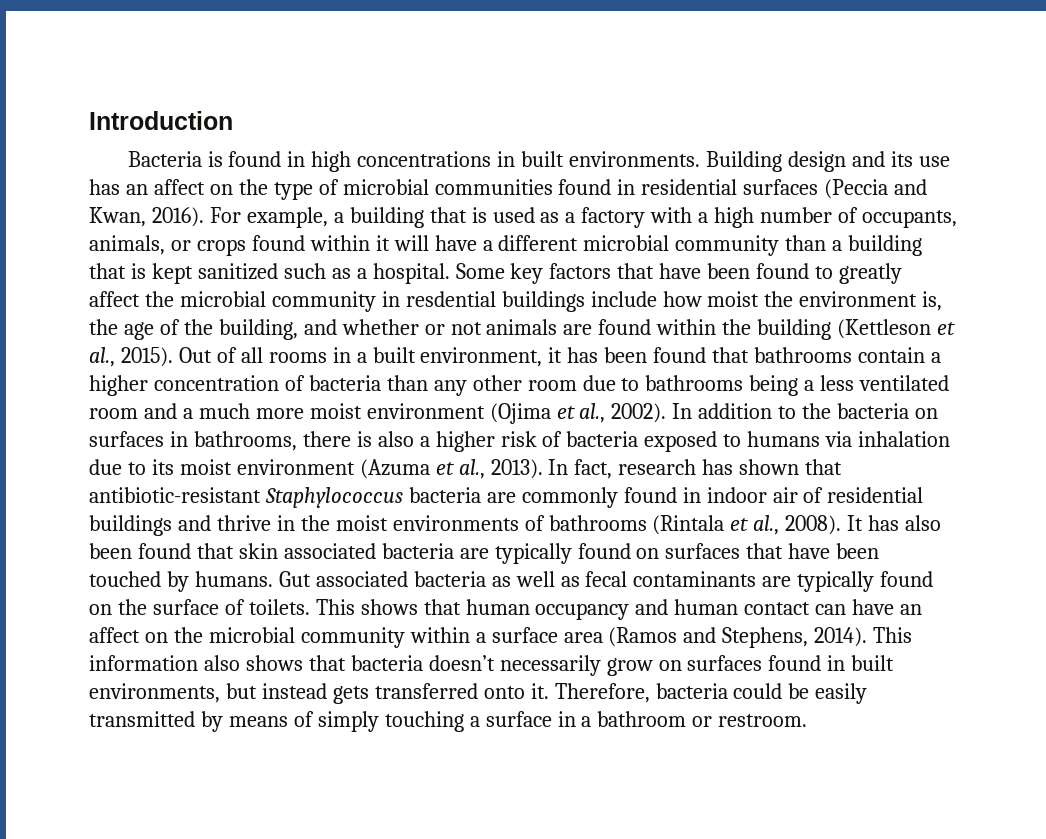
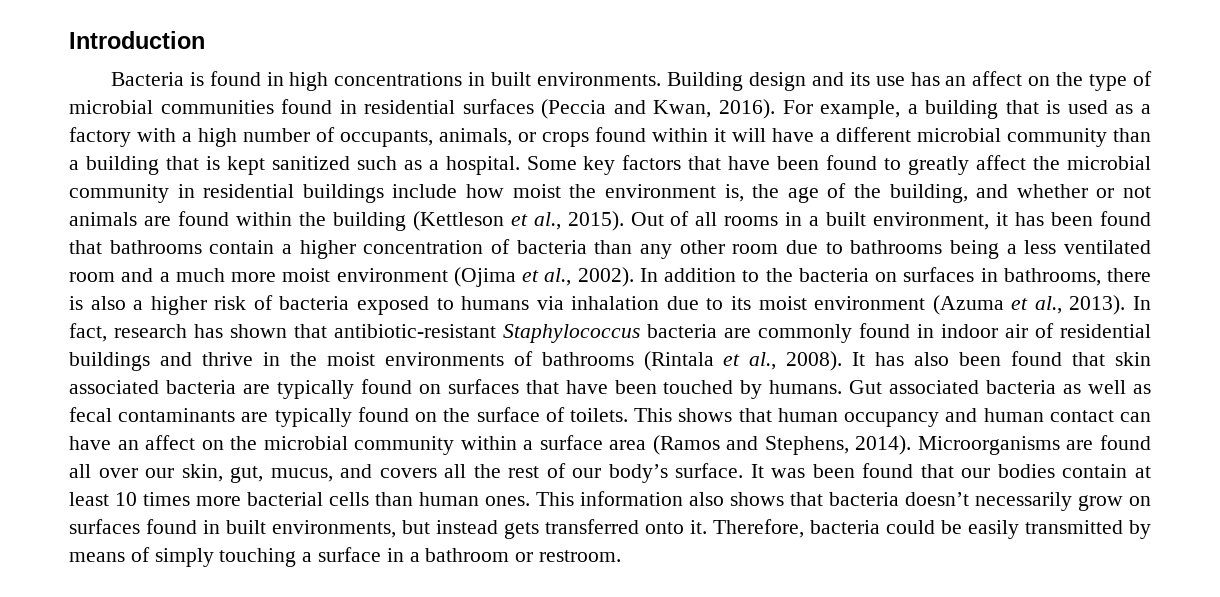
- Some key factors that have been found to greatly affect the microbial community in resdential buildings include how moist the environment is, the age of the building, and whether or not animals are found within the building (Kettleson et al., 2015).
+ Some key factors that have been found to greatly affect the microbial community in residential buildings include how moist the environment is, the age of the building, and whether or not animals are found within the building (Kettleson et al., 2015).
+ Microorganisms are found all over our skin, gut, mucus, and covers all the rest of our body’s surface. It was been found that our bodies contain at least 10 times more bacterial cells than human ones.

